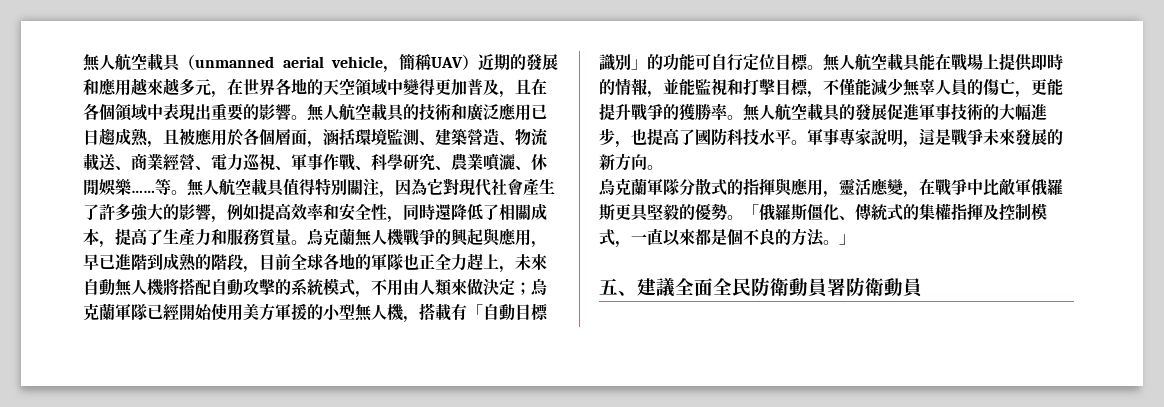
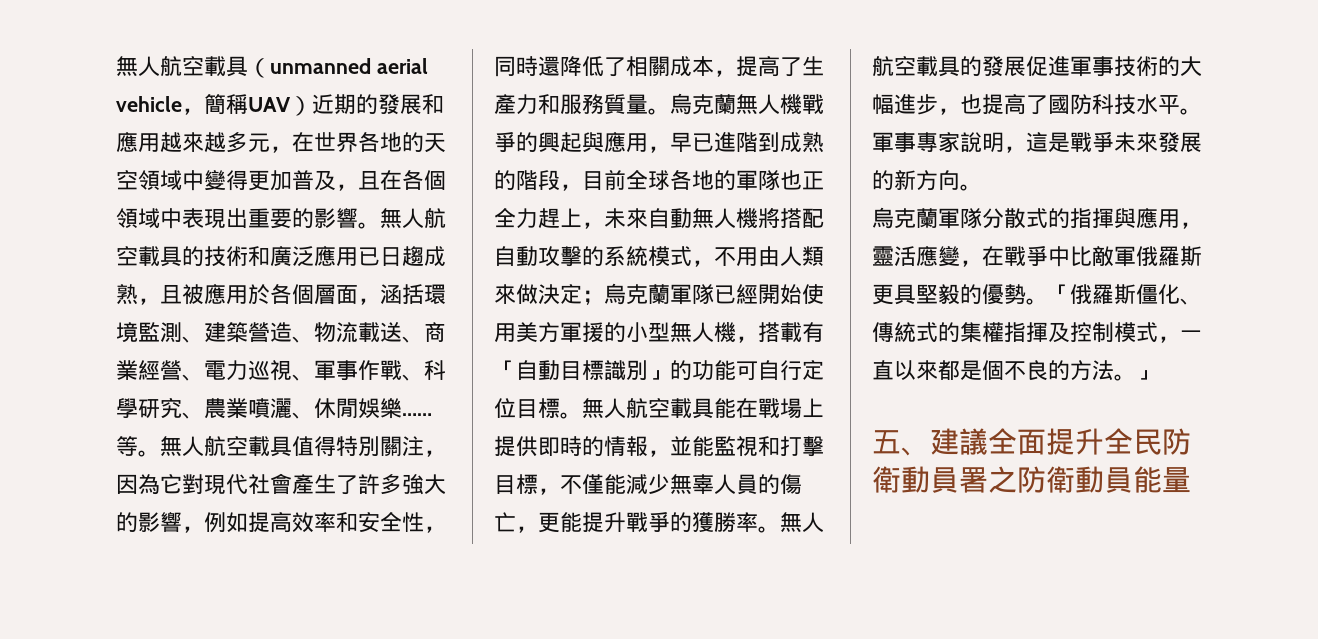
- 五、建議全面全民防衛動員署防衛動員
+ 五、建議全面提升全民防衛動員署之防衛動員能量

